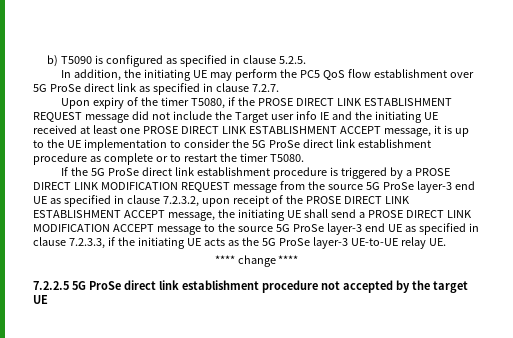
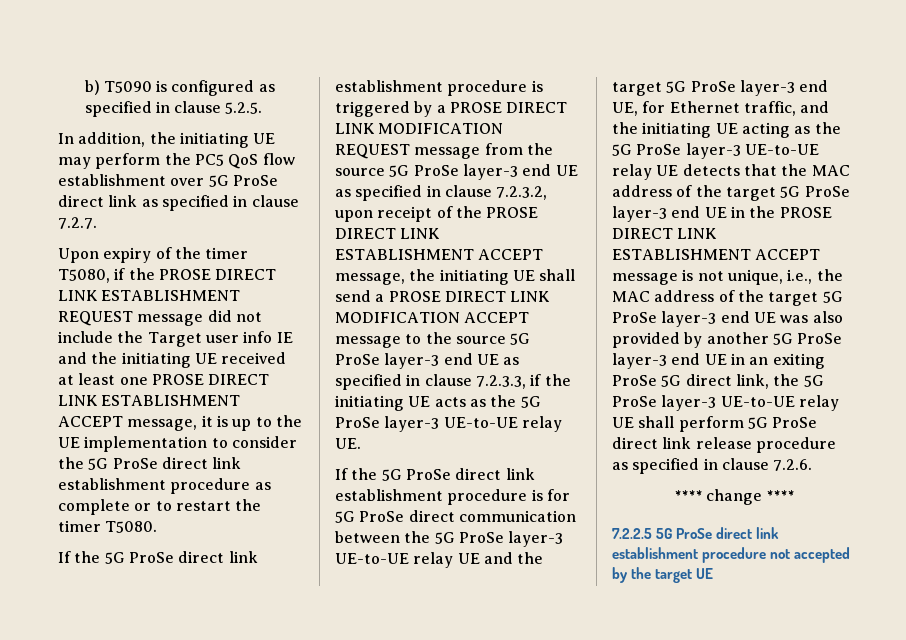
+ If the 5G ProSe direct link establishment procedure is for 5G ProSe direct communication between the 5G ProSe layer-3 UE-to-UE relay UE and the target 5G ProSe layer-3 end UE, for Ethernet traffic, and the initiating UE acting as the 5G ProSe layer-3 UE-to-UE relay UE detects that the MAC address of the target 5G ProSe layer-3 end UE in the PROSE DIRECT LINK ESTABLISHMENT ACCEPT message is not unique, i.e., the MAC address of the target 5G ProSe layer-3 end UE was also provided by another 5G ProSe layer-3 end UE in an exiting ProSe 5G direct link, the 5G ProSe layer-3 UE-to-UE relay UE shall perform 5G ProSe direct link release procedure as specified in clause 7.2.6.

